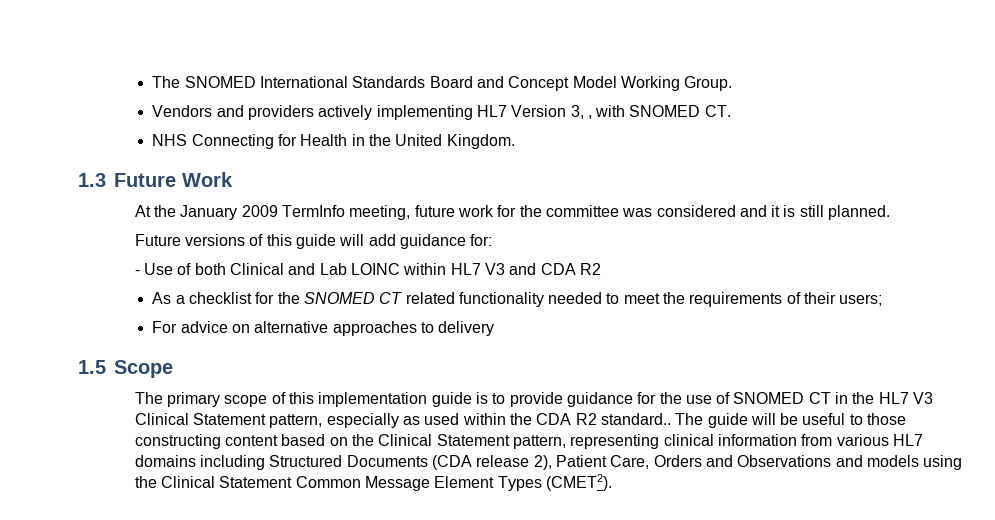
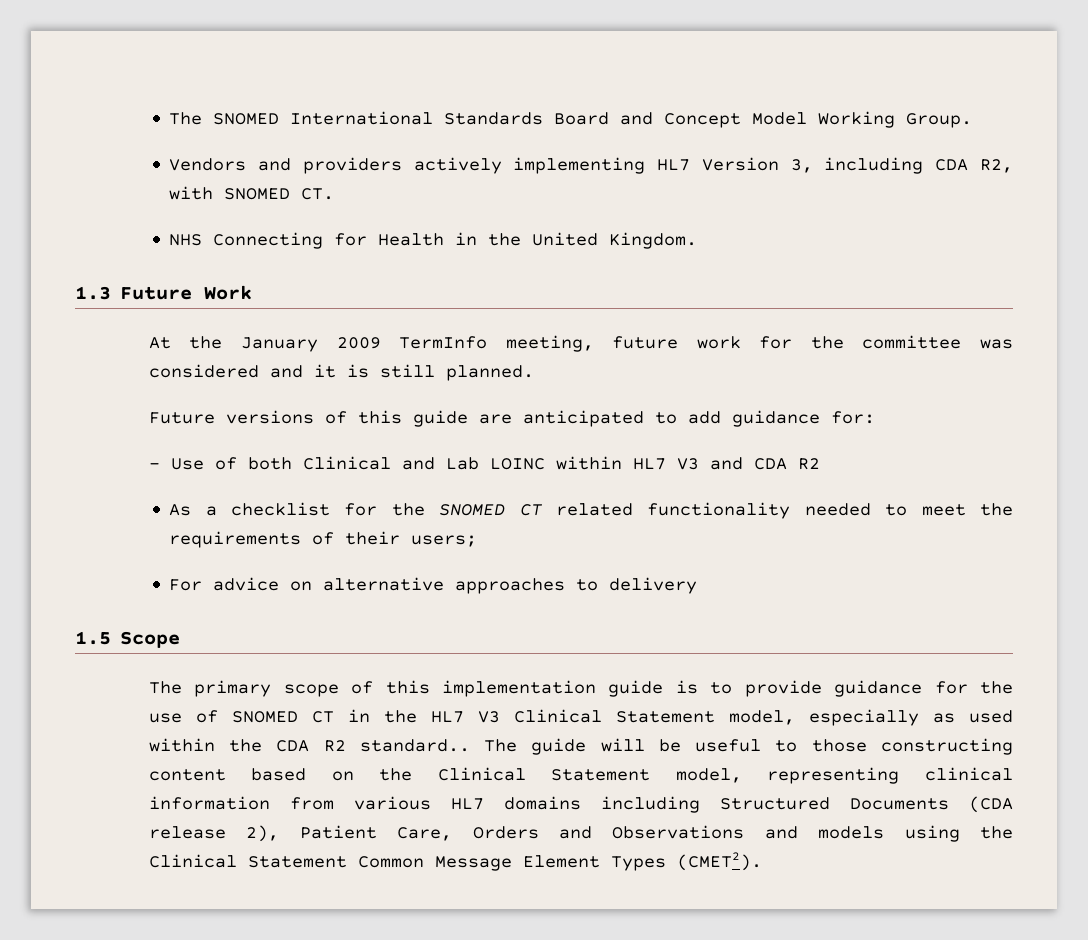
- Vendors and providers actively implementing HL7 Version 3, , with SNOMED CT.
+ Vendors and providers actively implementing HL7 Version 3, including CDA R2, with SNOMED CT.
- Future versions of this guide will add guidance for:
+ Future versions of this guide are anticipated to add guidance for:
- The primary scope of this implementation guide is to provide guidance for the use of SNOMED CT in the HL7 V3 Clinical Statement pattern, especially as used within the CDA R2 standard..
+ The primary scope of this implementation guide is to provide guidance for the use of SNOMED CT in the HL7 V3 Clinical Statement model, especially as used within the CDA R2 standard..
- The guide will be useful to those constructing content based on the Clinical Statement pattern, representing clinical information from various HL7 domains including Structured Documents (CDA release 2), Patient Care, Orders and Observations and models using the Clinical Statement Common Message Element Types (CMET2).
+ The guide will be useful to those constructing content based on the Clinical Statement model, representing clinical information from various HL7 domains including Structured Documents (CDA release 2), Patient Care, Orders and Observations and models using the Clinical Statement Common Message Element Types (CMET2).

